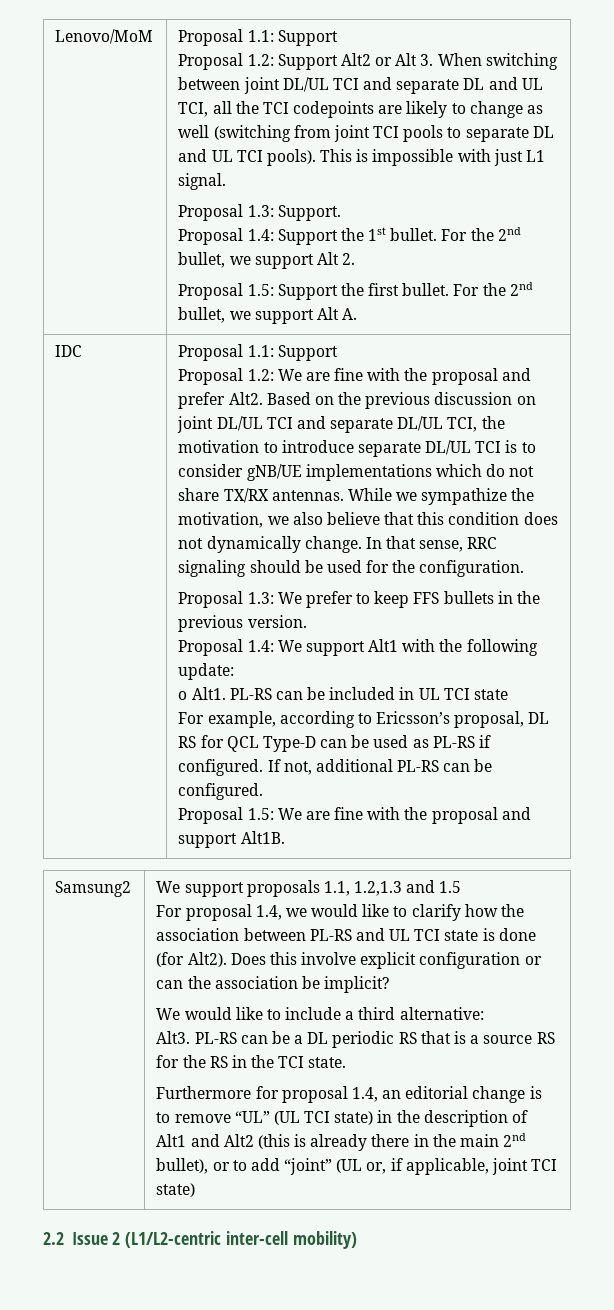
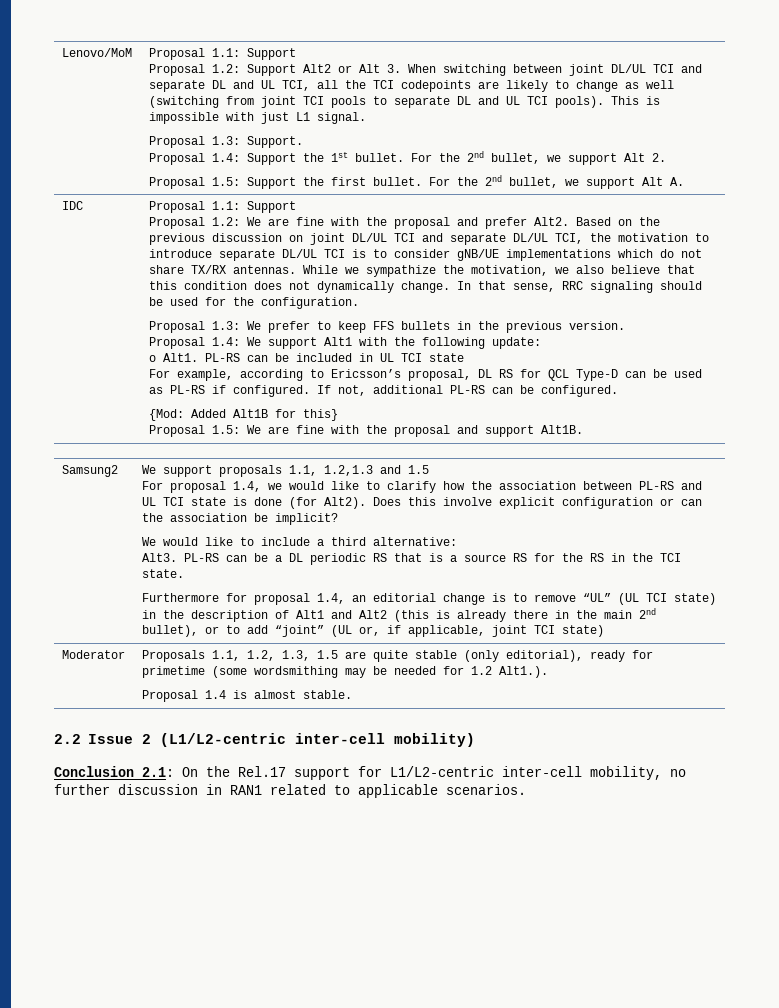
+ {Mod: Added Alt1B for this}
+ Moderator | Proposals 1.1, 1.2, 1.3, 1.5 are quite stable (only editorial), ready for primetime (some wordsmithing may be needed for 1.2 Alt1.).
+ Proposal 1.4 is almost stable.
+ Conclusion 2.1: On the Rel.17 support for L1/L2-centric inter-cell mobility, no further discussion in RAN1 related to applicable scenarios.

